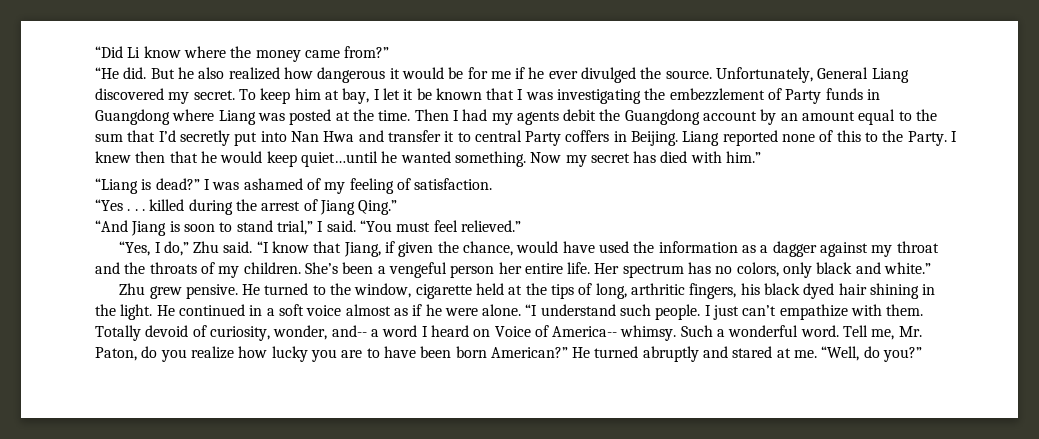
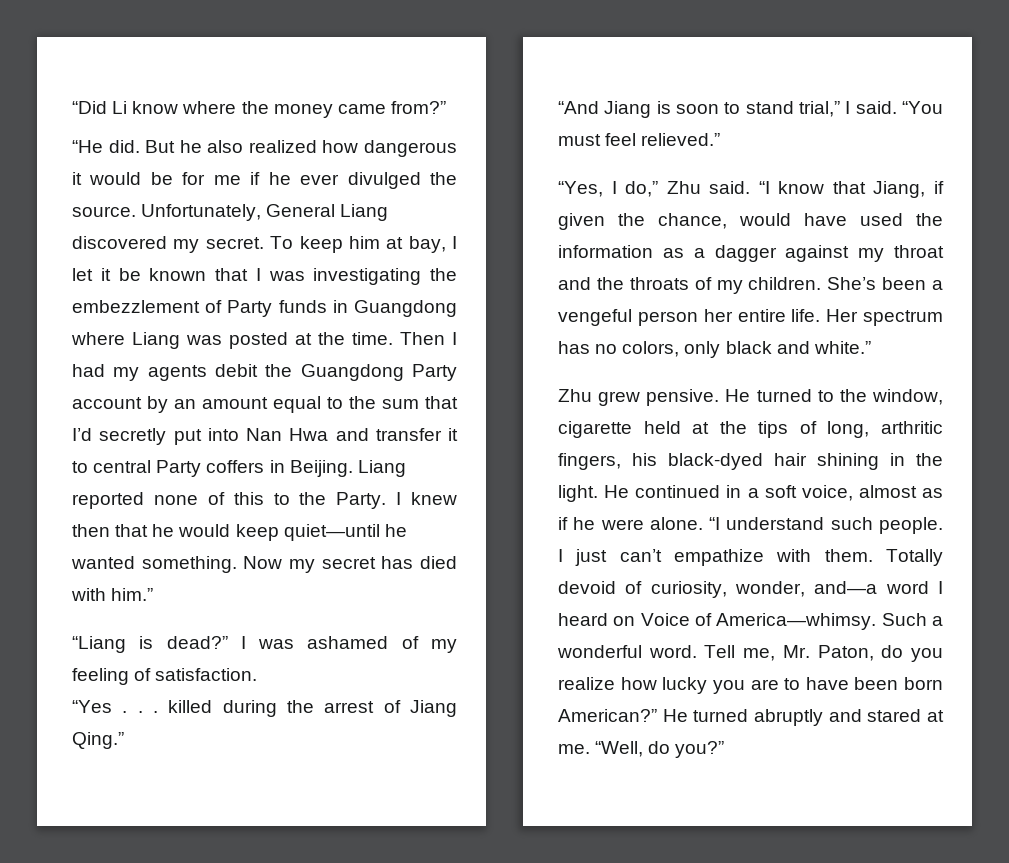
- Then I had my agents debit the Guangdong account by an amount equal to the sum that I’d secretly put into Nan Hwa and transfer it to central Party coffers in Beijing.
+ Then I had my agents debit the Guangdong Party account by an amount equal to the sum that I’d secretly put into Nan Hwa and transfer it to central Party coffers in Beijing.
- I knew then that he would keep quiet…until he wanted something.
+ I knew then that he would keep quiet—until he wanted something.
- He turned to the window, cigarette held at the tips of long, arthritic fingers, his black dyed hair shining in the light.
+ He turned to the window, cigarette held at the tips of long, arthritic fingers, his black-dyed hair shining in the light.
- He continued in a soft voice almost as if he were alone.
+ He continued in a soft voice, almost as if he were alone.
- Totally devoid of curiosity, wonder, and-- a word I heard on Voice of America-- whimsy.
+ Totally devoid of curiosity, wonder, and—a word I heard on Voice of America—whimsy.

